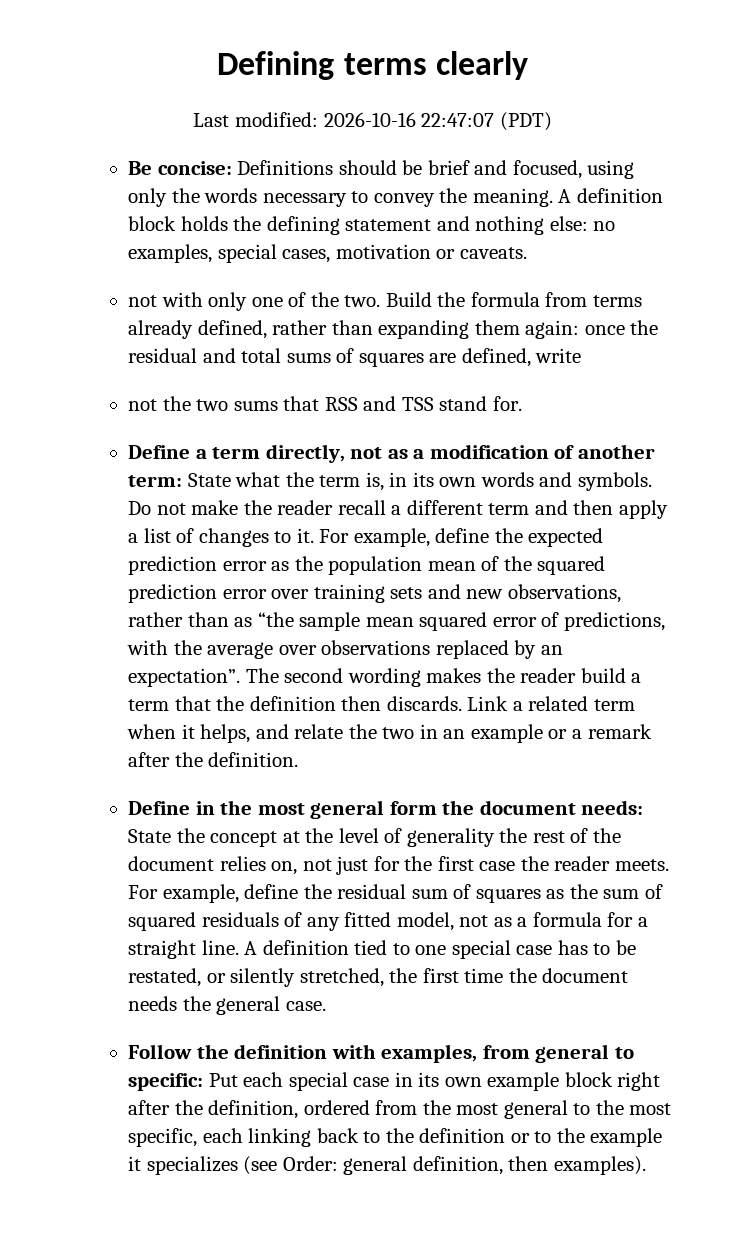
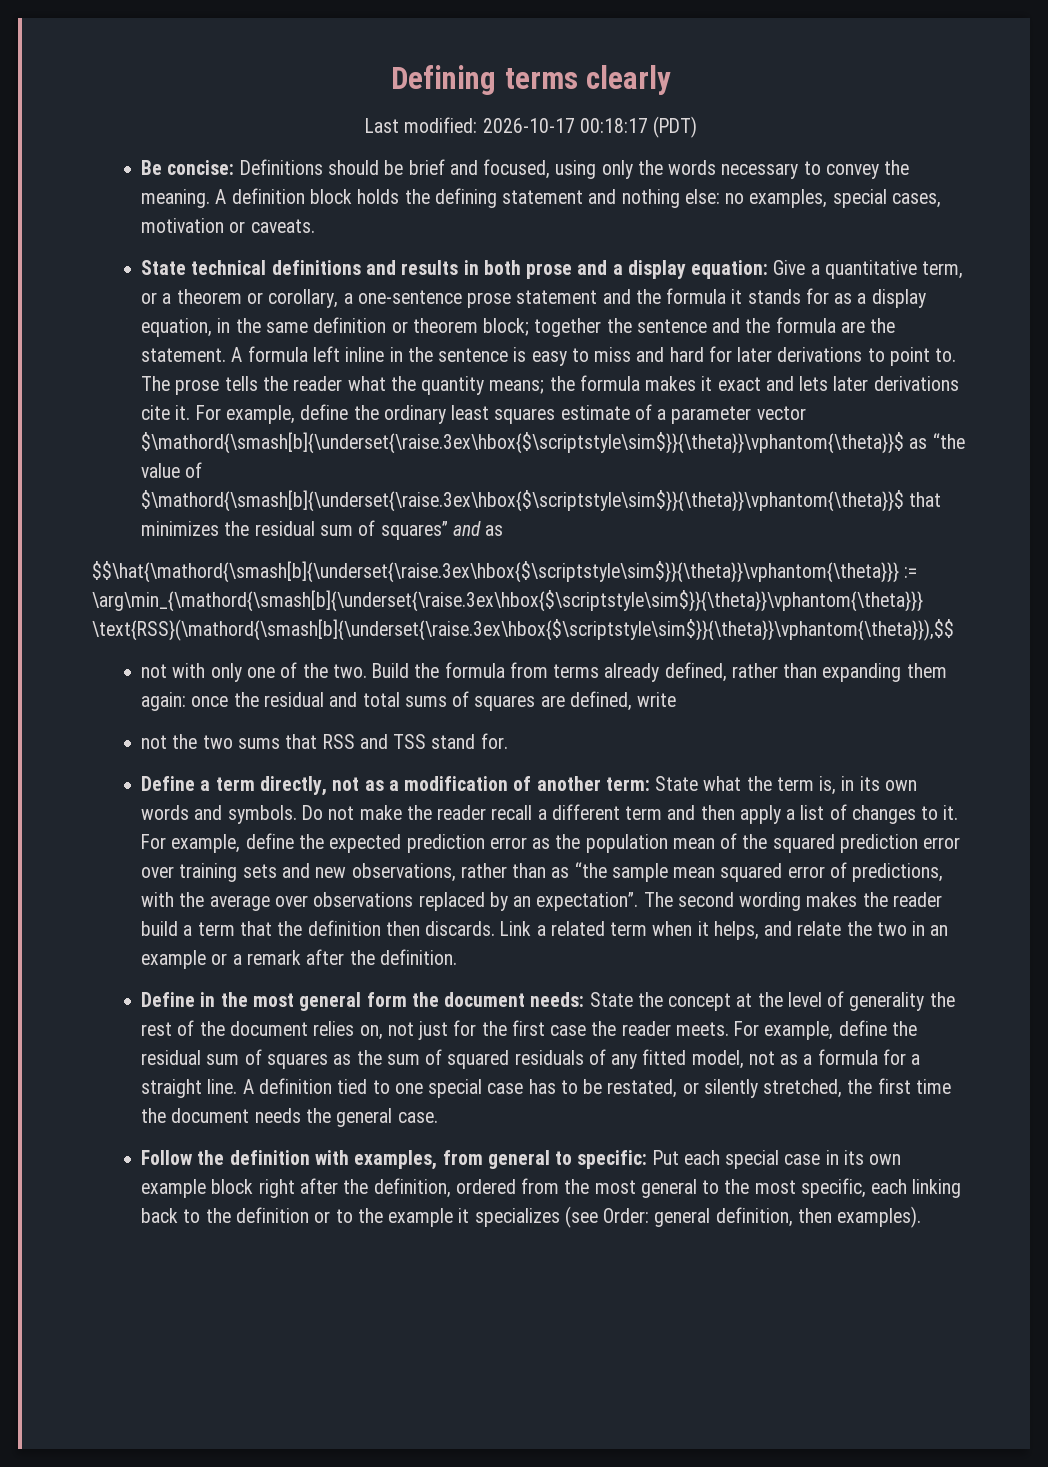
- Last modified: 2026-10-16 22:47:07 (PDT)
+ Last modified: 2026-10-17 00:18:17 (PDT)
+ State technical definitions and results in both prose and a display equation: Give a quantitative term, or a theorem or corollary, a one-sentence prose statement and the formula it stands for as a display equation, in the same definition or theorem block; together the sentence and the formula are the statement. A formula left inline in the sentence is easy to miss and hard for later derivations to point to. The prose tells the reader what the quantity means; the formula makes it exact and lets later derivations cite it. For example, define the ordinary least squares estimate of a parameter vector $\mathord{\smash[b]{\underset{\raise.3ex\hbox{$\scriptstyle\sim$}}{\theta}}\vphantom{\theta}}$ as “the value of $\mathord{\smash[b]{\underset{\raise.3ex\hbox{$\scriptstyle\sim$}}{\theta}}\vphantom{\theta}}$ that minimizes the residual sum of squares” and as
+ $$\hat{\mathord{\smash[b]{\underset{\raise.3ex\hbox{$\scriptstyle\sim$}}{\theta}}\vphantom{\theta}}} := \arg\min_{\mathord{\smash[b]{\underset{\raise.3ex\hbox{$\scriptstyle\sim$}}{\theta}}\vphantom{\theta}}} \text{RSS}(\mathord{\smash[b]{\underset{\raise.3ex\hbox{$\scriptstyle\sim$}}{\theta}}\vphantom{\theta}}),$$

